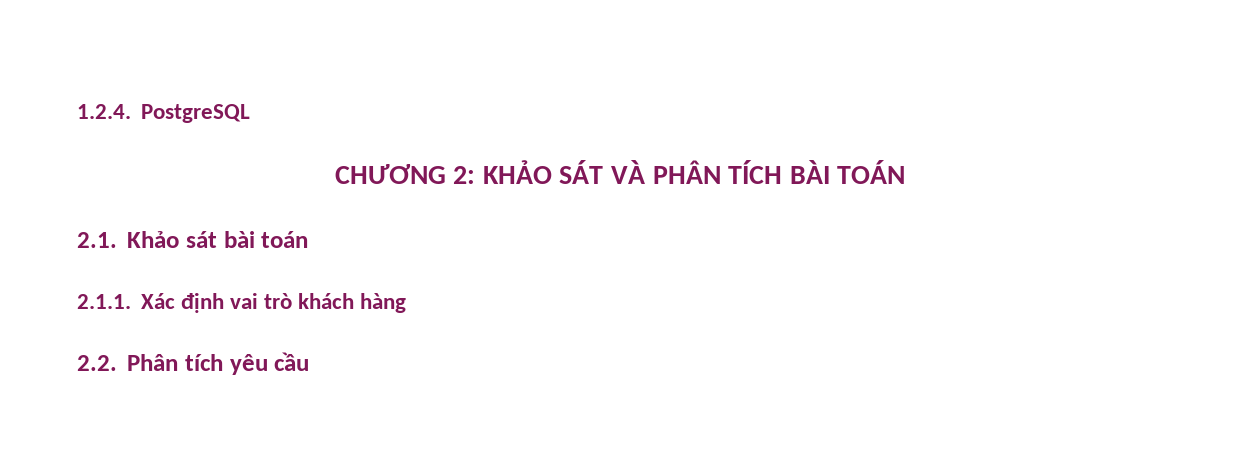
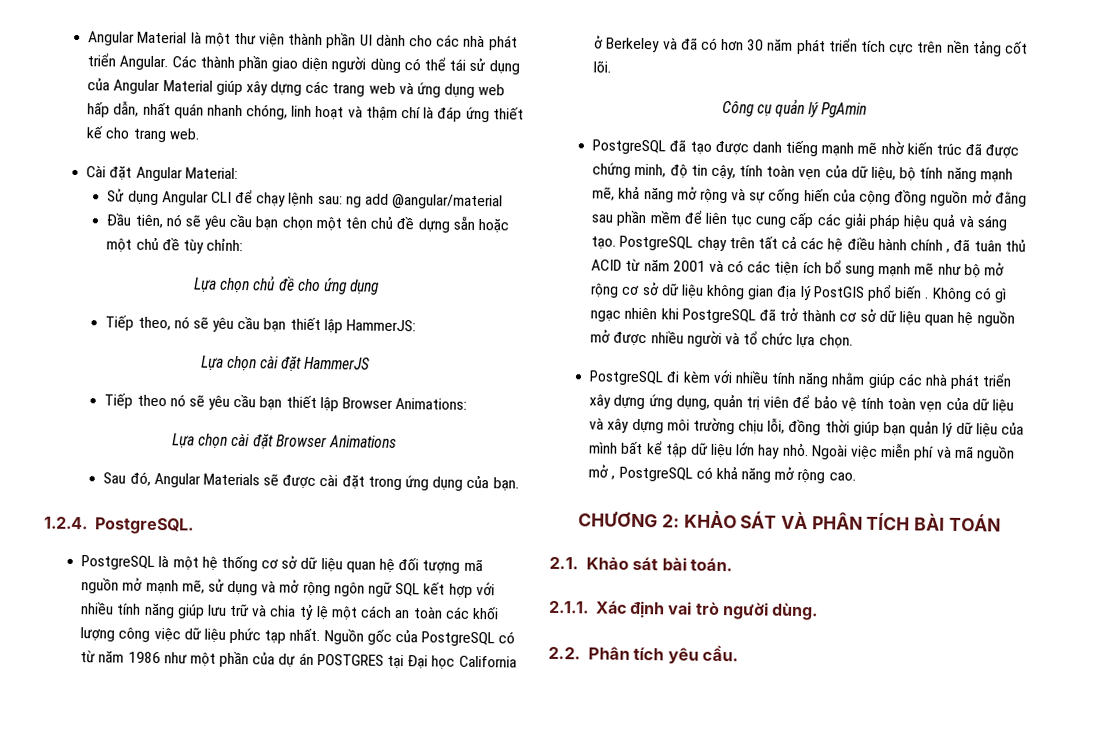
- 1.2.4. PostgreSQL
+ Angular Material là một thư viện thành phần UI dành cho các nhà phát triển Angular. Các thành phần giao diện người dùng có thể tái sử dụng của Angular Material giúp xây dựng các trang web và ứng dụng web hấp dẫn, nhất quán nhanh chóng, linh hoạt và thậm chí là đáp ứng thiết kế cho trang web.
+ Cài đặt Angular Material:
+ Sử dụng Angular CLI để chạy lệnh sau: ng add @angular/material
+ Đầu tiên, nó sẽ yêu cầu bạn chọn một tên chủ đề dựng sẵn hoặc một chủ đề tùy chỉnh:
+ Lựa chọn chủ đề cho ứng dụng
+ Tiếp theo, nó sẽ yêu cầu bạn thiết lập HammerJS:
+ Lựa chọn cài đặt HammerJS
+ Tiếp theo nó sẽ yêu cầu bạn thiết lập Browser Animations:
+ Lựa chọn cài đặt Browser Animations
+ Sau đó, Angular Materials sẽ được cài đặt trong ứng dụng của bạn.
+ 1.2.4. PostgreSQL.
+ PostgreSQL là một hệ thống cơ sở dữ liệu quan hệ đối tượng mã nguồn mở mạnh mẽ, sử dụng và mở rộng ngôn ngữ SQL kết hợp với nhiều tính năng giúp lưu trữ và chia tỷ lệ một cách an toàn các khối lượng công việc dữ liệu phức tạp nhất. Nguồn gốc của PostgreSQL có từ năm 1986 như một phần của dự án POSTGRES tại Đại học California ở Berkeley và đã có hơn 30 năm phát triển tích cực trên nền tảng cốt lõi.
+ Công cụ quản lý PgAmin
+ PostgreSQL đã tạo được danh tiếng mạnh mẽ nhờ kiến trúc đã được chứng minh, độ tin cậy, tính toàn vẹn của dữ liệu, bộ tính năng mạnh mẽ, khả năng mở rộng và sự cống hiến của cộng đồng nguồn mở đằng sau phần mềm để liên tục cung cấp các giải pháp hiệu quả và sáng tạo. PostgreSQL chạy trên tất cả các hệ điều hành chính , đã tuân thủ ACID từ năm 2001 và có các tiện ích bổ sung mạnh mẽ như bộ mở rộng cơ sở dữ liệu không gian địa lý PostGIS phổ biến . Không có gì ngạc nhiên khi PostgreSQL đã trở thành cơ sở dữ liệu quan hệ nguồn mở được nhiều người và tổ chức lựa chọn.
+ PostgreSQL đi kèm với nhiều tính năng nhằm giúp các nhà phát triển xây dựng ứng dụng, quản trị viên để bảo vệ tính toàn vẹn của dữ liệu và xây dựng môi trường chịu lỗi, đồng thời giúp bạn quản lý dữ liệu của mình bất kể tập dữ liệu lớn hay nhỏ. Ngoài việc miễn phí và mã nguồn mở , PostgreSQL có khả năng mở rộng cao.
- 2.1. Khảo sát bài toán
+ 2.1. Khảo sát bài toán.
- 2.1.1. Xác định vai trò khách hàng
+ 2.1.1. Xác định vai trò người dùng.
- 2.2. Phân tích yêu cầu
+ 2.2. Phân tích yêu cầu.

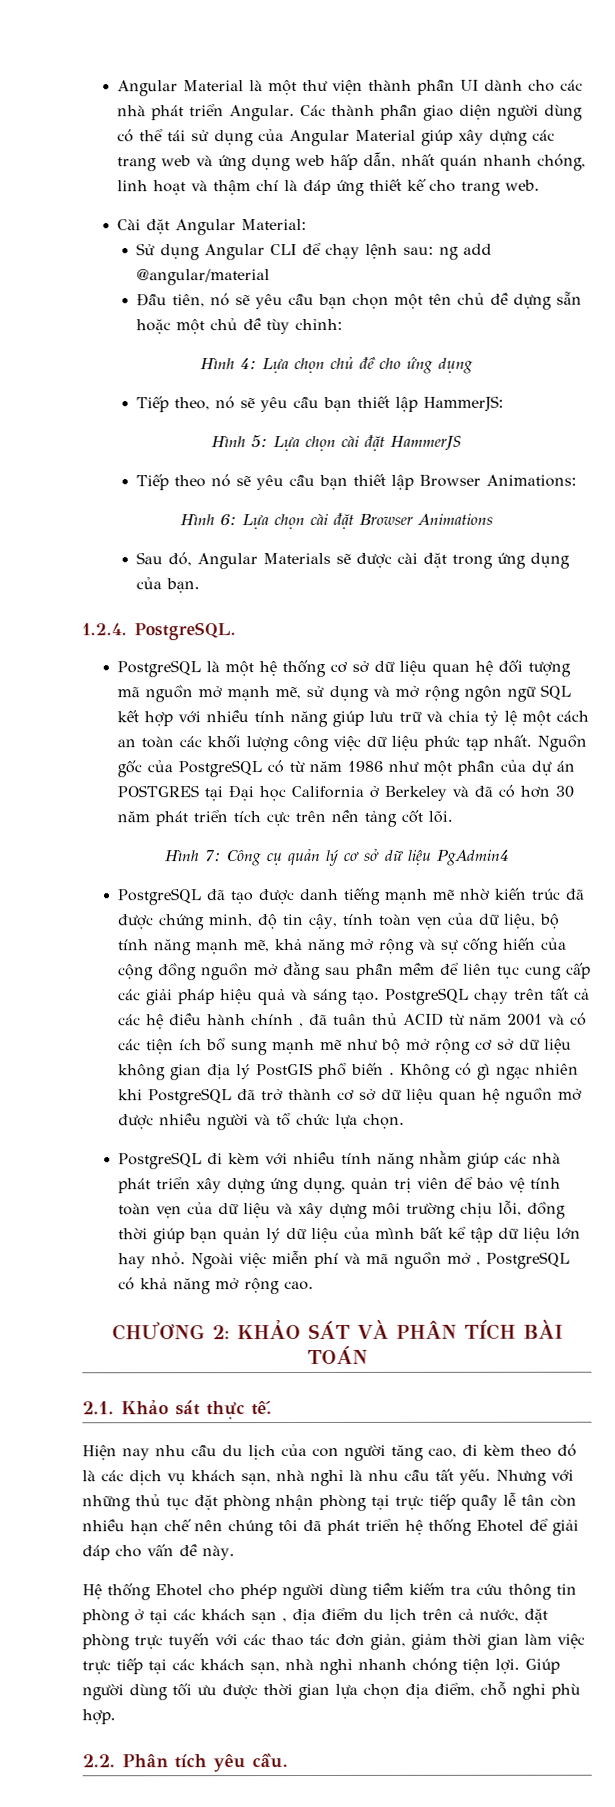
- Lựa chọn chủ đề cho ứng dụng
+ Hình 4: Lựa chọn chủ đề cho ứng dụng
- Lựa chọn cài đặt HammerJS
+ Hình 5: Lựa chọn cài đặt HammerJS
- Lựa chọn cài đặt Browser Animations
+ Hình 6: Lựa chọn cài đặt Browser Animations
- Công cụ quản lý PgAmin
+ Hình 7: Công cụ quản lý cơ sở dữ liệu PgAdmin4
- 2.1. Khảo sát bài toán.
- 2.1.1. Xác định vai trò người dùng.
+ 2.1. Khảo sát thực tế.
+ Hiện nay nhu cầu du lịch của con người tăng cao, đi kèm theo đó là các dịch vụ khách sạn, nhà nghỉ là nhu cầu tất yếu. Nhưng với những thủ tục đặt phòng nhận phòng tại trực tiếp quầy lễ tân còn nhiều hạn chế nên chúng tôi đã phát triển hệ thống Ehotel để giải đáp cho vấn đề này.
+ Hệ thống Ehotel cho phép người dùng tiềm kiếm tra cứu thông tin phòng ở tại các khách sạn , địa điểm du lịch trên cả nước, đặt phòng trực tuyến với các thao tác đơn giản, giảm thời gian làm việc trực tiếp tại các khách sạn, nhà nghỉ nhanh chóng tiện lợi. Giúp người dùng tối ưu được thời gian lựa chọn địa điểm, chỗ nghỉ phù hợp.

